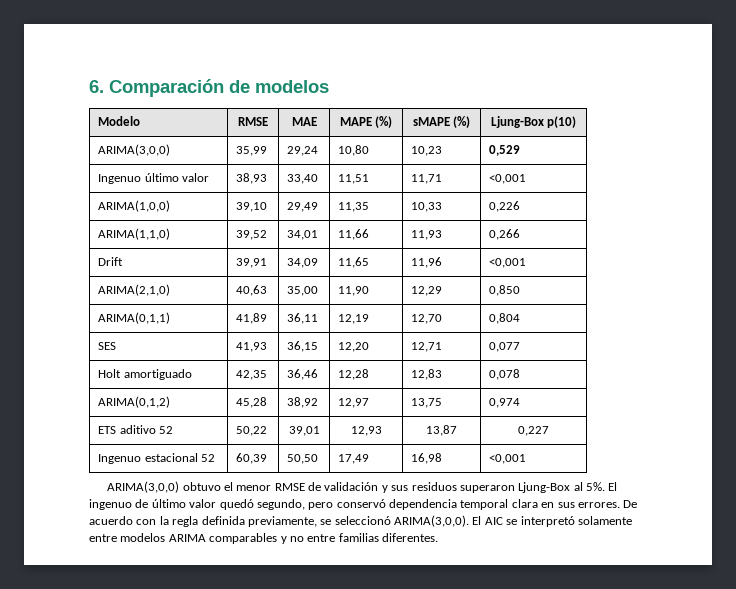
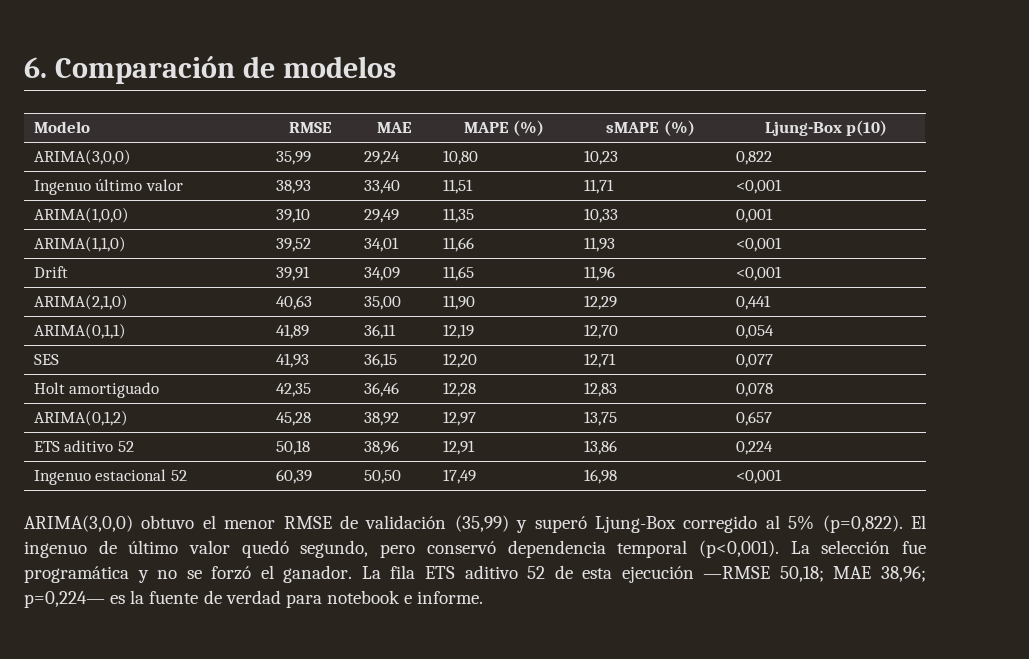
- ARIMA(3,0,0) | 35,99 | 29,24 | 10,80 | 10,23 | 0,529
+ ARIMA(3,0,0) | 35,99 | 29,24 | 10,80 | 10,23 | 0,822
- ARIMA(1,0,0) | 39,10 | 29,49 | 11,35 | 10,33 | 0,226
+ ARIMA(1,0,0) | 39,10 | 29,49 | 11,35 | 10,33 | 0,001
- ARIMA(1,1,0) | 39,52 | 34,01 | 11,66 | 11,93 | 0,266
+ ARIMA(1,1,0) | 39,52 | 34,01 | 11,66 | 11,93 | <0,001
- ARIMA(2,1,0) | 40,63 | 35,00 | 11,90 | 12,29 | 0,850
+ ARIMA(2,1,0) | 40,63 | 35,00 | 11,90 | 12,29 | 0,441
- ARIMA(0,1,1) | 41,89 | 36,11 | 12,19 | 12,70 | 0,804
+ ARIMA(0,1,1) | 41,89 | 36,11 | 12,19 | 12,70 | 0,054
- ARIMA(0,1,2) | 45,28 | 38,92 | 12,97 | 13,75 | 0,974
+ ARIMA(0,1,2) | 45,28 | 38,92 | 12,97 | 13,75 | 0,657
- ETS aditivo 52 | 50,22 | 39,01 | 12,93 | 13,87 | 0,227
+ ETS aditivo 52 | 50,18 | 38,96 | 12,91 | 13,86 | 0,224
- ARIMA(3,0,0) obtuvo el menor RMSE de validación y sus residuos superaron Ljung-Box al 5%.
+ ARIMA(3,0,0) obtuvo el menor RMSE de validación (35,99) y superó Ljung-Box corregido al 5% (p=0,822).
- El ingenuo de último valor quedó segundo, pero conservó dependencia temporal clara en sus errores. De acuerdo con la regla definida previamente, se seleccionó ARIMA(3,0,0). El AIC se interpretó solamente entre modelos ARIMA comparables y no entre familias diferentes.
+ El ingenuo de último valor quedó segundo, pero conservó dependencia temporal (p<0,001). La selección fue programática y no se forzó el ganador. La fila ETS aditivo 52 de esta ejecución —RMSE 50,18; MAE 38,96; p=0,224— es la fuente de verdad para notebook e informe.

